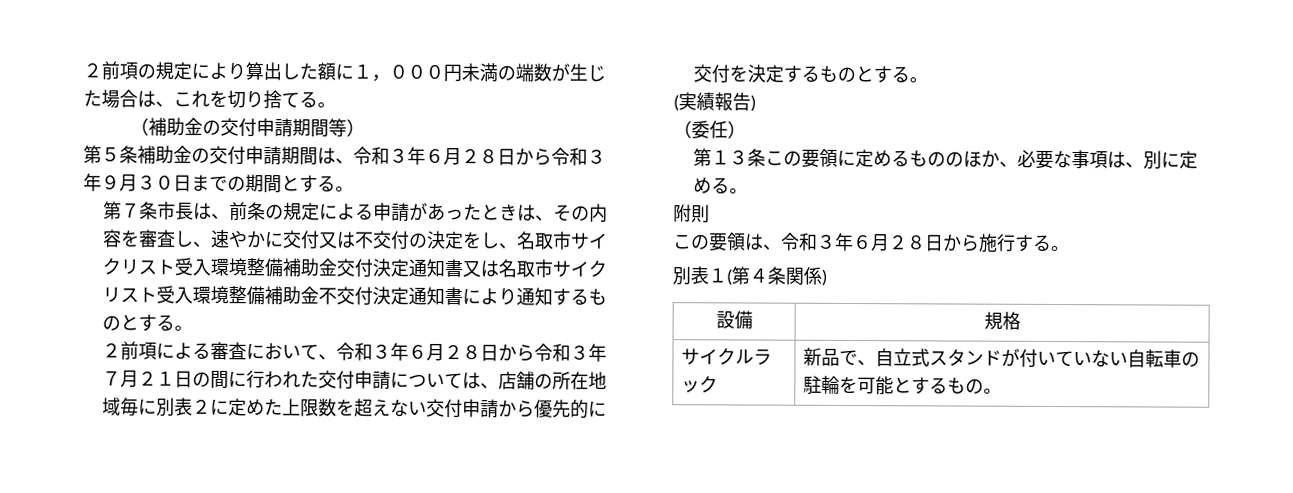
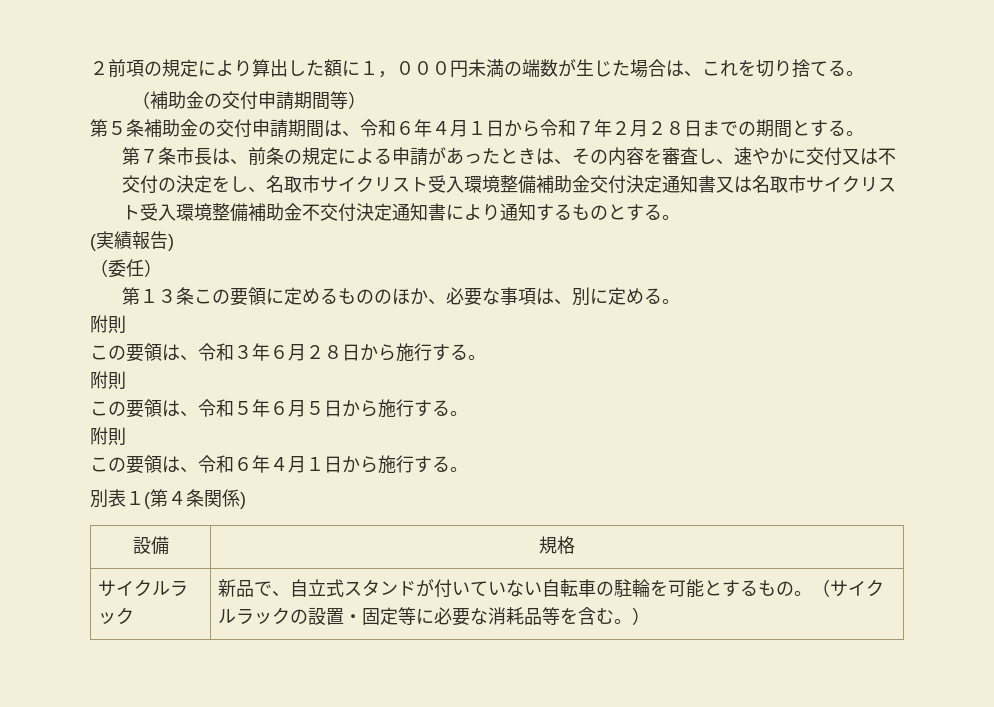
- 第５条補助金の交付申請期間は、令和３年６月２８日から令和３年９月３０日までの期間とする。
+ 第５条補助金の交付申請期間は、令和６年４月１日から令和７年２月２８日までの期間とする。
- ２前項による審査において、令和３年６月２８日から令和３年７月２１日の間に行われた交付申請については、店舗の所在地域毎に別表２に定めた上限数を超えない交付申請から優先的に交付を決定するものとする。
  この要領は、令和３年６月２８日から施行する。
+ 附則
+ この要領は、令和５年６月５日から施行する。
+ 附則
+ この要領は、令和６年４月１日から施行する。
- サイクルラック | 新品で、自立式スタンドが付いていない自転車の駐輪を可能とするもの。
+ サイクルラック | 新品で、自立式スタンドが付いていない自転車の駐輪を可能とするもの。（サイクルラックの設置・固定等に必要な消耗品等を含む。）

